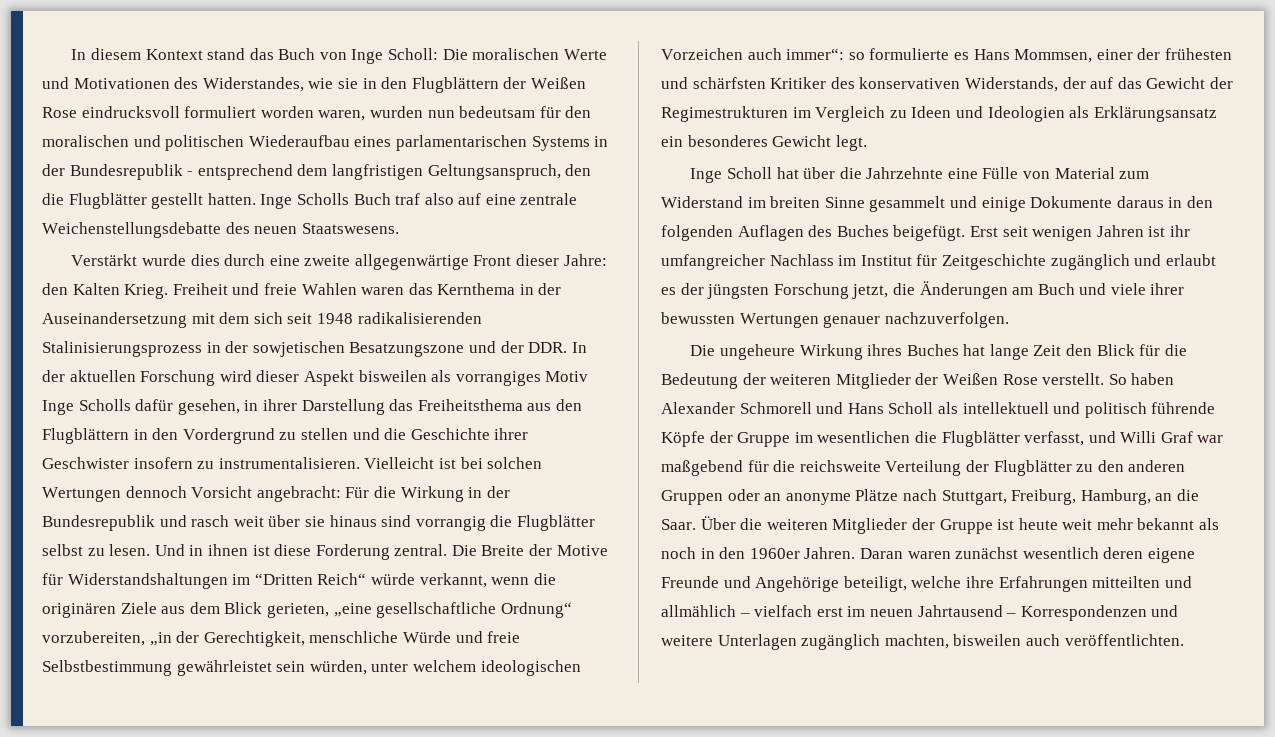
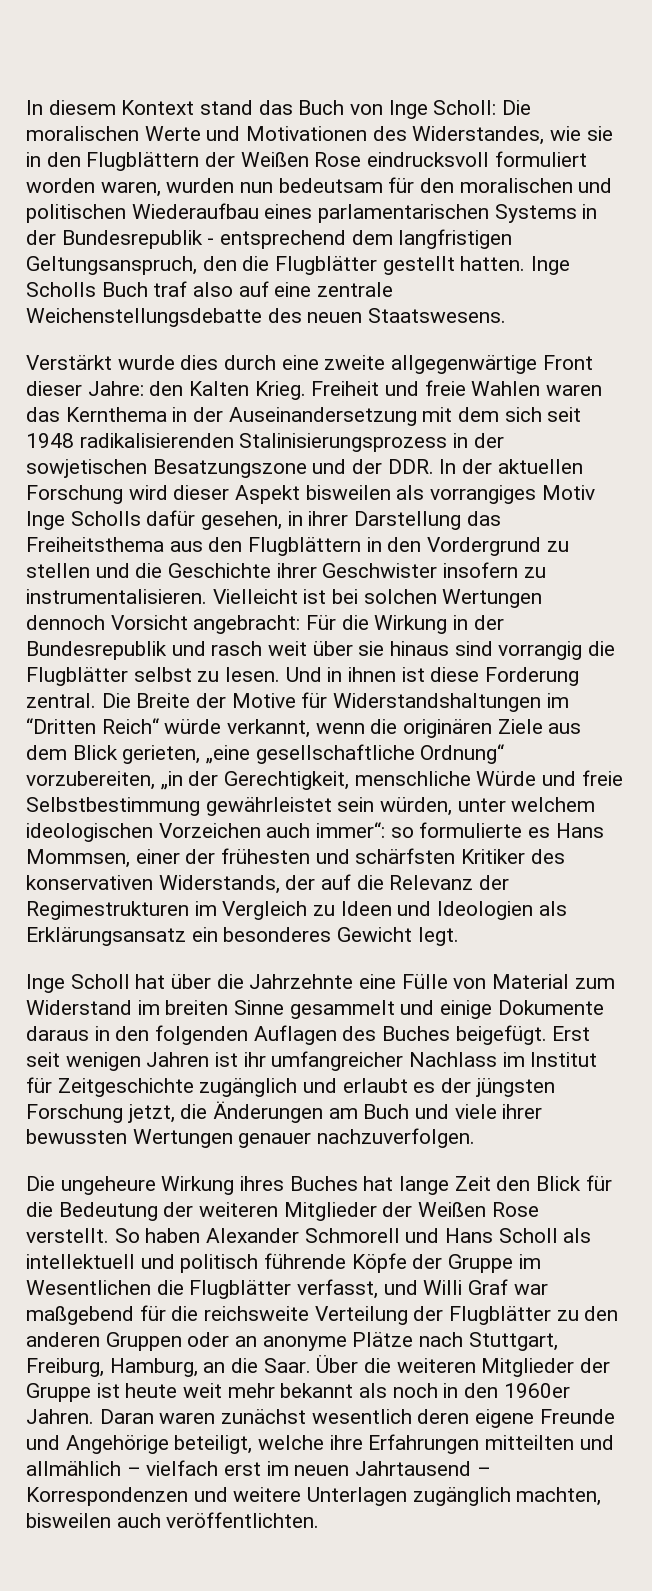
- so formulierte es Hans Mommsen, einer der frühesten und schärfsten Kritiker des konservativen Widerstands, der auf das Gewicht der Regimestrukturen im Vergleich zu Ideen und Ideologien als Erklärungsansatz ein besonderes Gewicht legt.
+ so formulierte es Hans Mommsen, einer der frühesten und schärfsten Kritiker des konservativen Widerstands, der auf die Relevanz der Regimestrukturen im Vergleich zu Ideen und Ideologien als Erklärungsansatz ein besonderes Gewicht legt.
- So haben Alexander Schmorell und Hans Scholl als intellektuell und politisch führende Köpfe der Gruppe im wesentlichen die Flugblätter verfasst, und Willi Graf war maßgebend für die reichsweite Verteilung der Flugblätter zu den anderen Gruppen oder an anonyme Plätze nach Stuttgart, Freiburg, Hamburg, an die Saar.
+ So haben Alexander Schmorell und Hans Scholl als intellektuell und politisch führende Köpfe der Gruppe im Wesentlichen die Flugblätter verfasst, und Willi Graf war maßgebend für die reichsweite Verteilung der Flugblätter zu den anderen Gruppen oder an anonyme Plätze nach Stuttgart, Freiburg, Hamburg, an die Saar.

